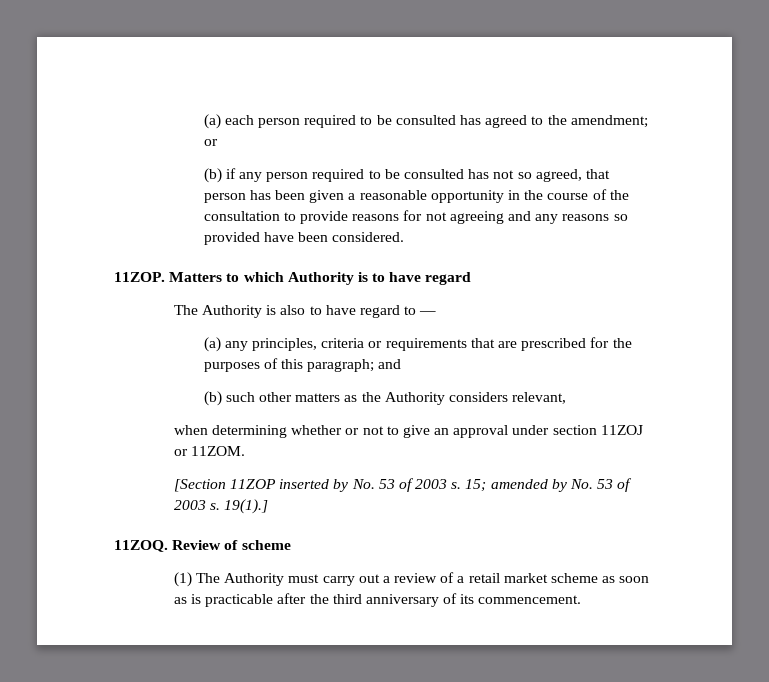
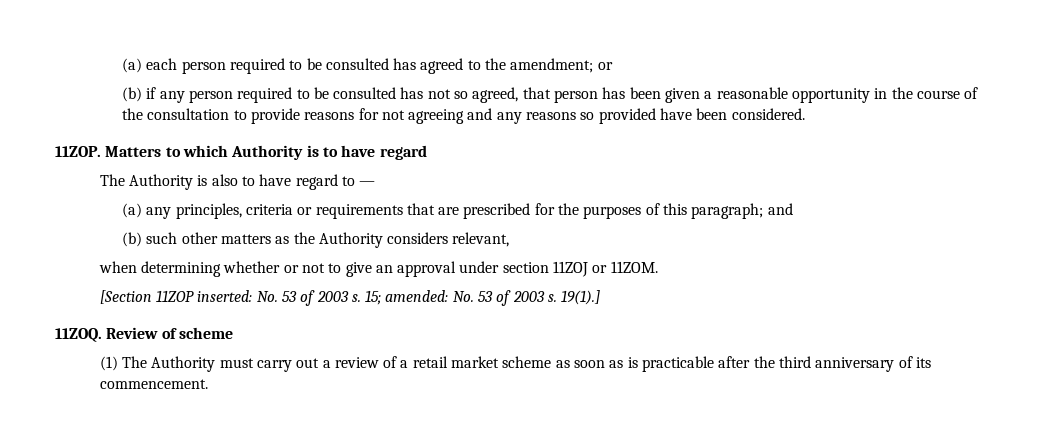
- [Section 11ZOP inserted by No. 53 of 2003 s.
+ [Section 11ZOP inserted: No. 53 of 2003 s.
- 15; amended by No. 53 of 2003 s.
+ 15; amended: No. 53 of 2003 s.

